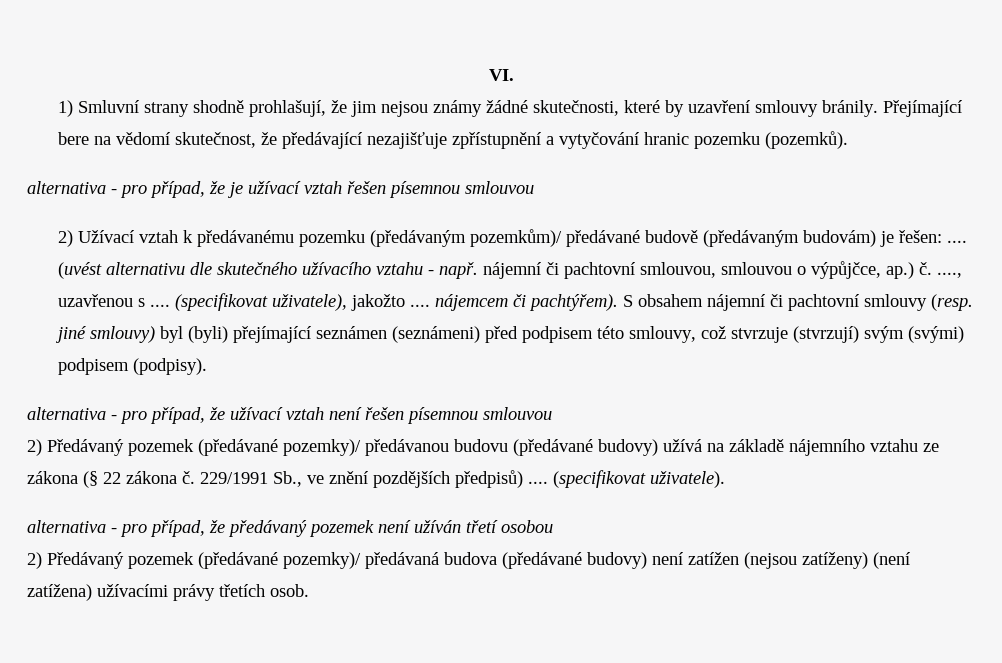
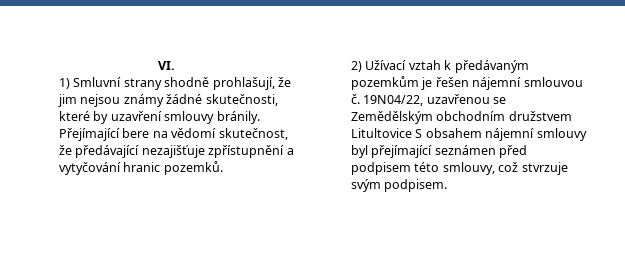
- Přejímající bere na vědomí skutečnost, že předávající nezajišťuje zpřístupnění a vytyčování hranic pozemku (pozemků).
- alternativa - pro případ, že je užívací vztah řešen písemnou smlouvou
- 2) Užívací vztah k předávanému pozemku (předávaným pozemkům)/ předávané budově (předávaným budovám) je řešen: .... (uvést alternativu dle skutečného užívacího vztahu - např. nájemní či pachtovní smlouvou, smlouvou o výpůjčce, ap.) č. ...., uzavřenou s .... (specifikovat uživatele), jakožto .... nájemcem či pachtýřem). S obsahem nájemní či pachtovní smlouvy (resp. jiné smlouvy) byl (byli) přejímající seznámen (seznámeni) před podpisem této smlouvy, což stvrzuje (stvrzují) svým (svými) podpisem (podpisy).
- alternativa - pro případ, že užívací vztah není řešen písemnou smlouvou
- 2) Předávaný pozemek (předávané pozemky)/ předávanou budovu (předávané budovy) užívá na základě nájemního vztahu ze zákona (§ 22 zákona č. 229/1991 Sb., ve znění pozdějších předpisů) .... (specifikovat uživatele).
- alternativa - pro případ, že předávaný pozemek není užíván třetí osobou
- 2) Předávaný pozemek (předávané pozemky)/ předávaná budova (předávané budovy) není zatížen (nejsou zatíženy) (není zatížena) užívacími právy třetích osob.
+ Přejímající bere na vědomí skutečnost, že předávající nezajišťuje zpřístupnění a vytyčování hranic pozemků.
+ 2) Užívací vztah k předávaným pozemkům je řešen nájemní smlouvou č. 19N04/22, uzavřenou se Zemědělským obchodním družstvem Litultovice S obsahem nájemní smlouvy byl přejímající seznámen před podpisem této smlouvy, což stvrzuje svým podpisem.

